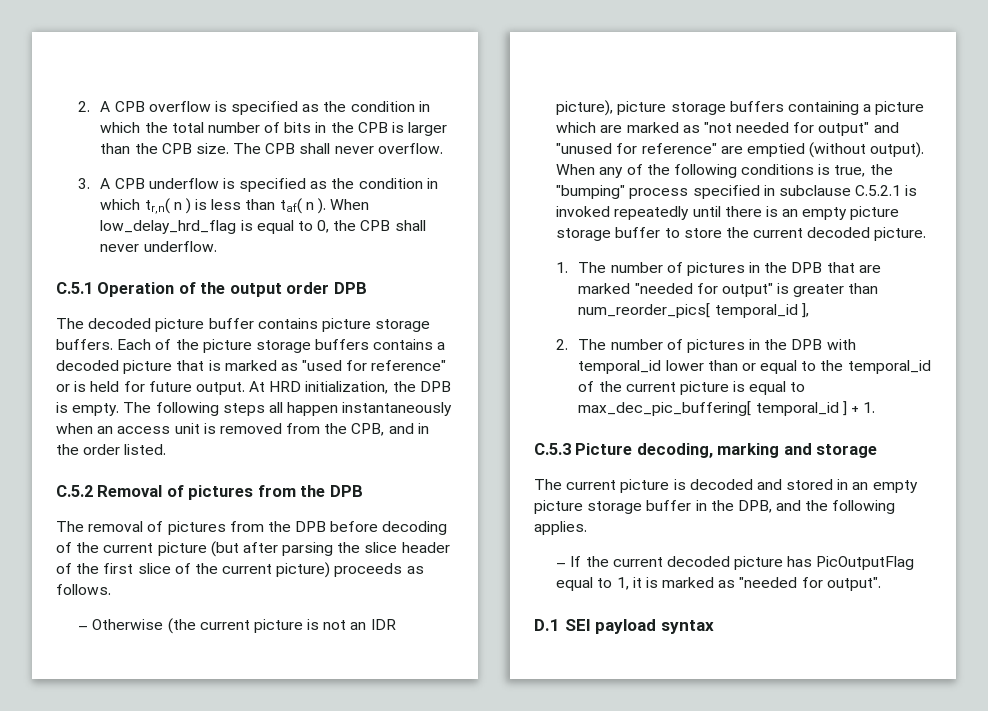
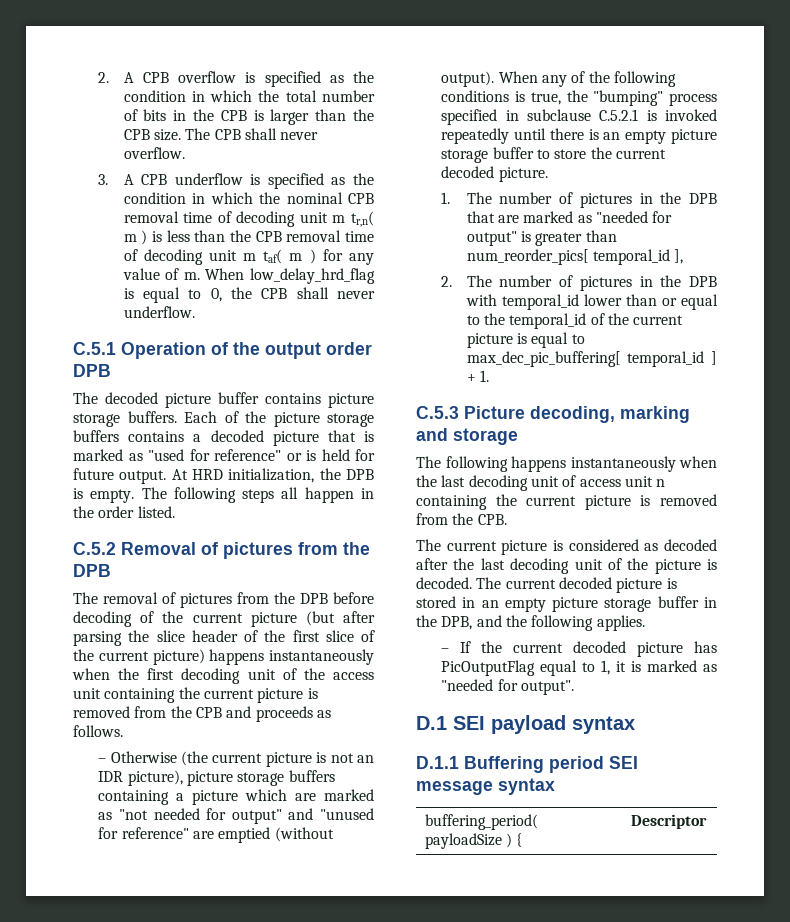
- 3. A CPB underflow is specified as the condition in which tr,n( n ) is less than taf( n ).
+ 3. A CPB underflow is specified as the condition in which the nominal CPB removal time of decoding unit m tr,n( m ) is less than the CPB removal time of decoding unit m taf( m ) for any value of m.
- The following steps all happen instantaneously when an access unit is removed from the CPB, and in the order listed.
+ The following steps all happen in the order listed.
- The removal of pictures from the DPB before decoding of the current picture (but after parsing the slice header of the first slice of the current picture) proceeds as follows.
+ The removal of pictures from the DPB before decoding of the current picture (but after parsing the slice header of the first slice of the current picture) happens instantaneously when the first decoding unit of the access unit containing the current picture is removed from the CPB and proceeds as follows.
- 1. The number of pictures in the DPB that are marked "needed for output" is greater than num_reorder_pics[ temporal_id ],
+ 1. The number of pictures in the DPB that are marked as "needed for output" is greater than num_reorder_pics[ temporal_id ],
- The current picture is decoded and stored in an empty picture storage buffer in the DPB, and the following applies.
+ The following happens instantaneously when the last decoding unit of access unit n containing the current picture is removed from the CPB.
+ The current picture is considered as decoded after the last decoding unit of the picture is decoded. The current decoded picture is stored in an empty picture storage buffer in the DPB, and the following applies.
+ D.1.1 Buffering period SEI message syntax
+ buffering_period( payloadSize ) { | Descriptor

